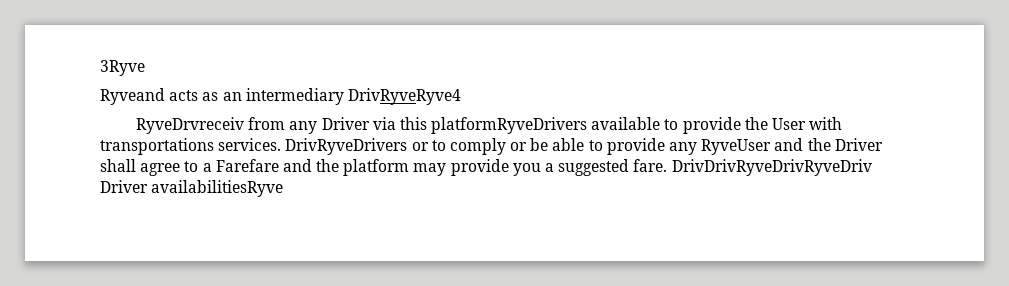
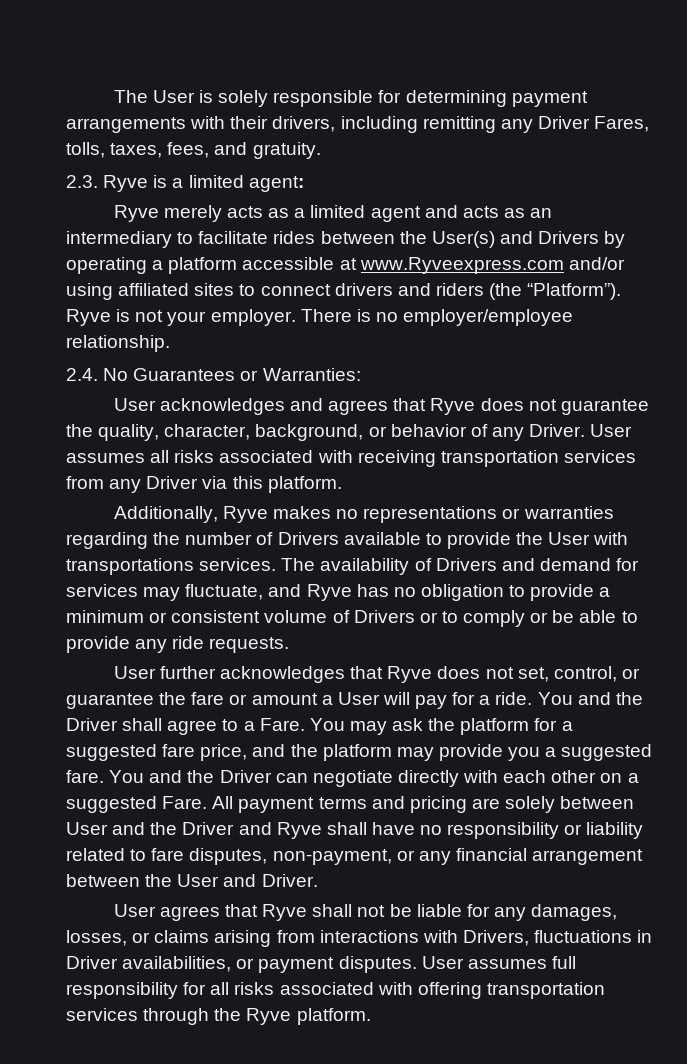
- 3Ryve
- Ryveand acts as an intermediary DrivRyveRyve4
- RyveDrvreceiv from any Driver via this platformRyveDrivers available to provide the User with transportations services.
+ The User is solely responsible for determining payment arrangements with their drivers, including remitting any Driver Fares, tolls, taxes, fees, and gratuity.
+ 2.3. Ryve is a limited agent:
+ Ryve merely acts as a limited agent and acts as an intermediary to facilitate rides between the User(s) and Drivers by operating a platform accessible at www.Ryveexpress.com and/or using affiliated sites to connect drivers and riders (the “Platform”). Ryve is not your employer. There is no employer/employee relationship.
+ 2.4. No Guarantees or Warranties:
+ User acknowledges and agrees that Ryve does not guarantee the quality, character, background, or behavior of any Driver. User assumes all risks associated with receiving transportation services from any Driver via this platform.
+ Additionally, Ryve makes no representations or warranties regarding the number of Drivers available to provide the User with transportations services.
- DrivRyveDrivers or to comply or be able to provide any RyveUser and the Driver shall agree to a Farefare and the platform may provide you a suggested fare.
+ The availability of Drivers and demand for services may fluctuate, and Ryve has no obligation to provide a minimum or consistent volume of Drivers or to comply or be able to provide any ride requests.
+ User further acknowledges that Ryve does not set, control, or guarantee the fare or amount a User will pay for a ride. You and the Driver shall agree to a Fare. You may ask the platform for a suggested fare price, and the platform may provide you a suggested fare.
- DrivDrivRyveDrivRyveDriv Driver availabilitiesRyve
+ You and the Driver can negotiate directly with each other on a suggested Fare. All payment terms and pricing are solely between User and the Driver and Ryve shall have no responsibility or liability related to fare disputes, non-payment, or any financial arrangement between the User and Driver.
+ User agrees that Ryve shall not be liable for any damages, losses, or claims arising from interactions with Drivers, fluctuations in Driver availabilities, or payment disputes. User assumes full responsibility for all risks associated with offering transportation services through the Ryve platform.

